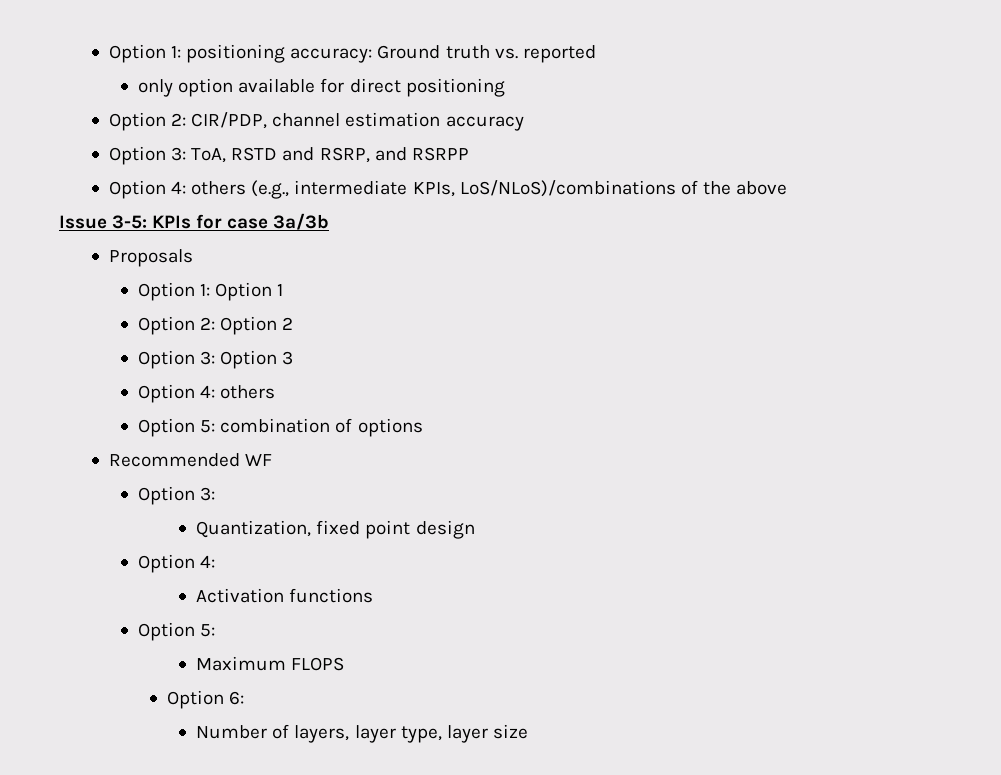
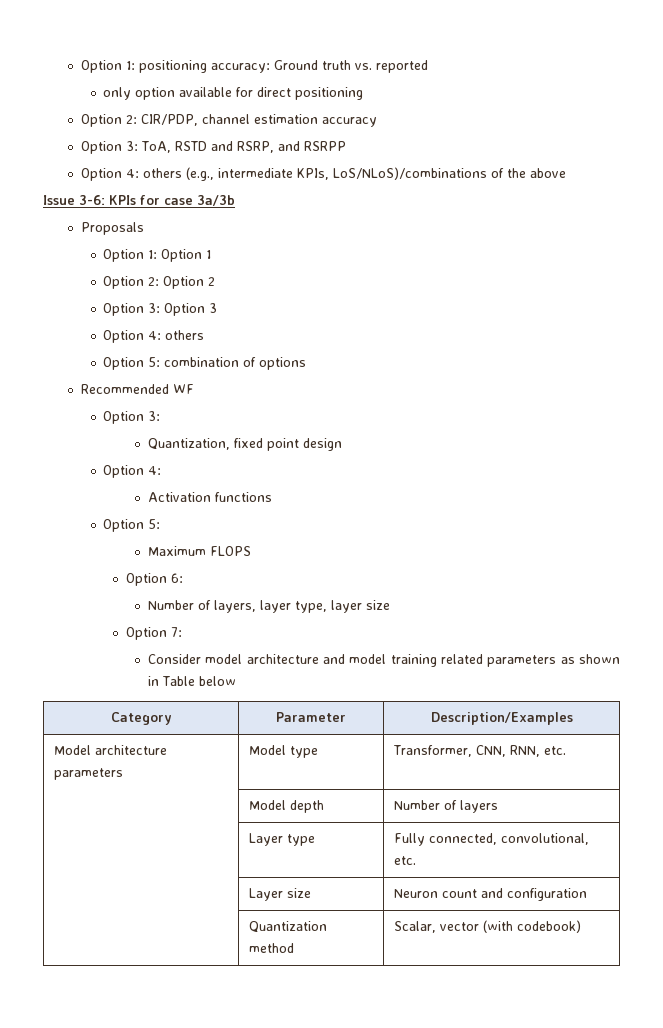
- Issue 3-5: KPIs for case 3a/3b
+ Issue 3-6: KPIs for case 3a/3b
+ Option 7:
+ Consider model architecture and model training related parameters as shown in Table below
+ Category | Parameter | Description/Examples
+ Model architecture parameters | Model type | Transformer, CNN, RNN, etc.
+ | Model depth | Number of layers
+ | Layer type | Fully connected, convolutional, etc.
+ | Layer size | Neuron count and configuration
+ | Quantization method | Scalar, vector (with codebook)

